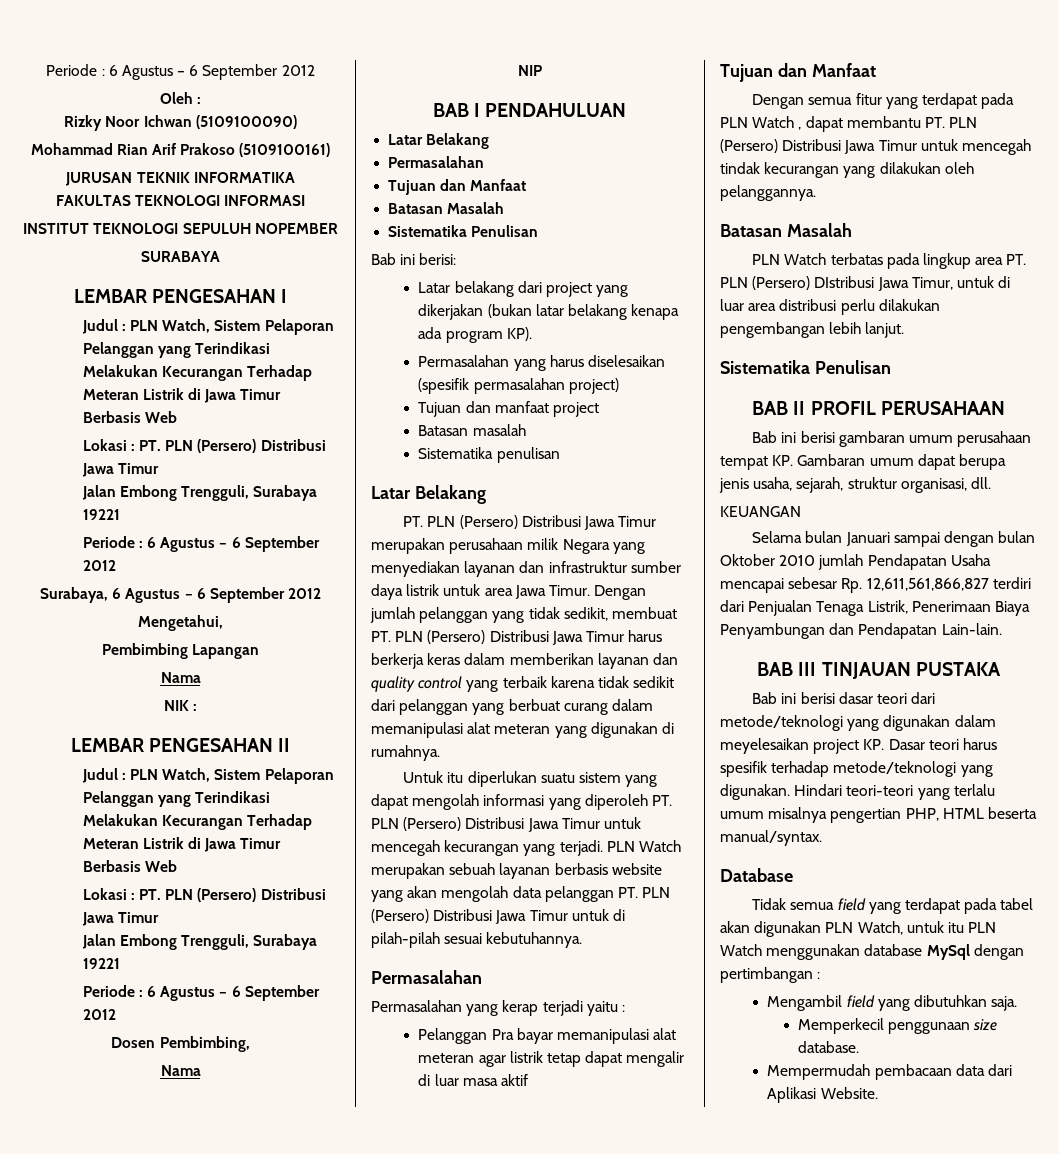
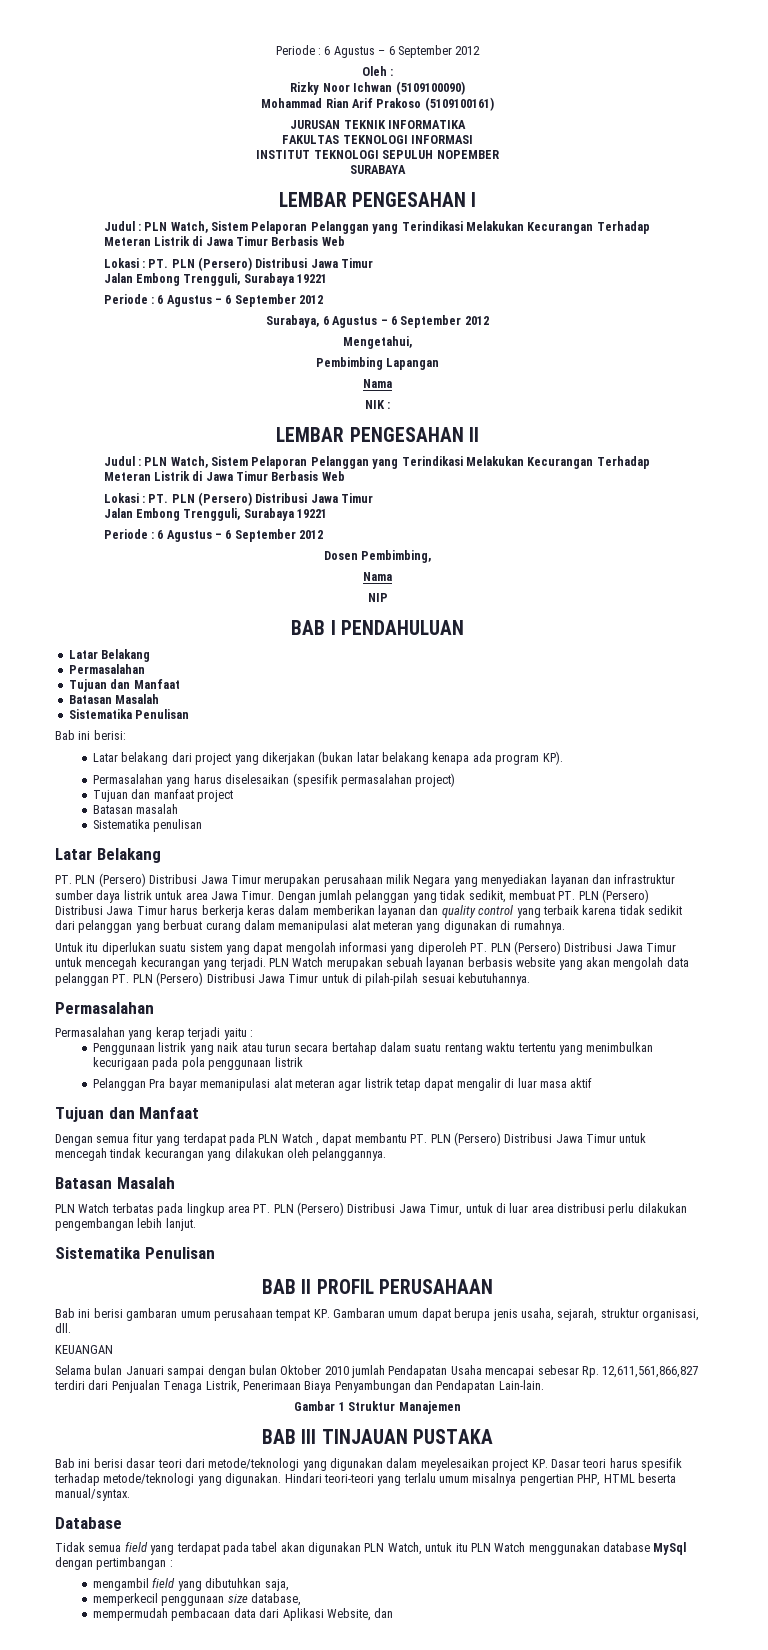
+ Penggunaan listrik yang naik atau turun secara bertahap dalam suatu rentang waktu tertentu yang menimbulkan kecurigaan pada pola penggunaan listrik
- PLN Watch terbatas pada lingkup area PT. PLN (Persero) DIstribusi Jawa Timur, untuk di luar area distribusi perlu dilakukan pengembangan lebih lanjut.
+ PLN Watch terbatas pada lingkup area PT. PLN (Persero) Distribusi Jawa Timur, untuk di luar area distribusi perlu dilakukan pengembangan lebih lanjut.
+ Gambar 1 Struktur Manajemen
- Mengambil field yang dibutuhkan saja.
- Memperkecil penggunaan size database.
- Mempermudah pembacaan data dari Aplikasi Website.
+ mengambil field yang dibutuhkan saja,
+ memperkecil penggunaan size database,
+ mempermudah pembacaan data dari Aplikasi Website, dan

